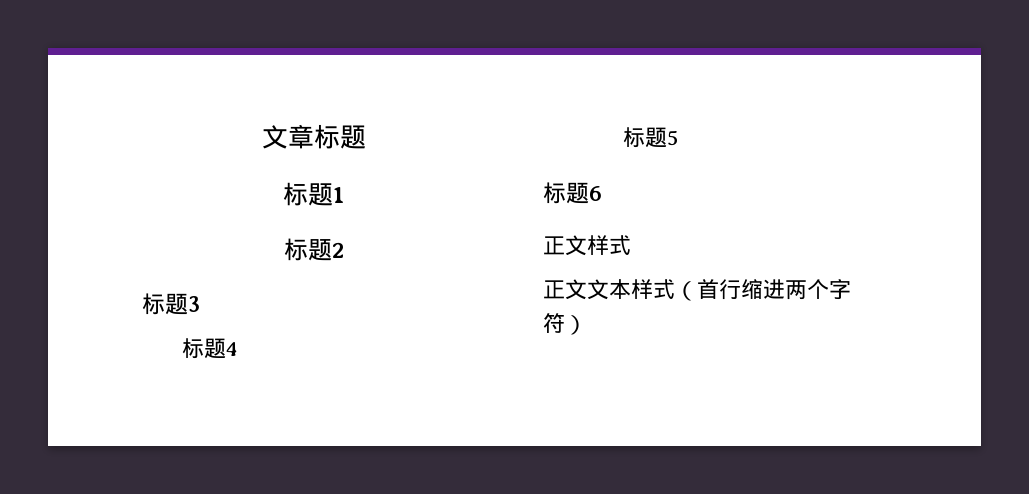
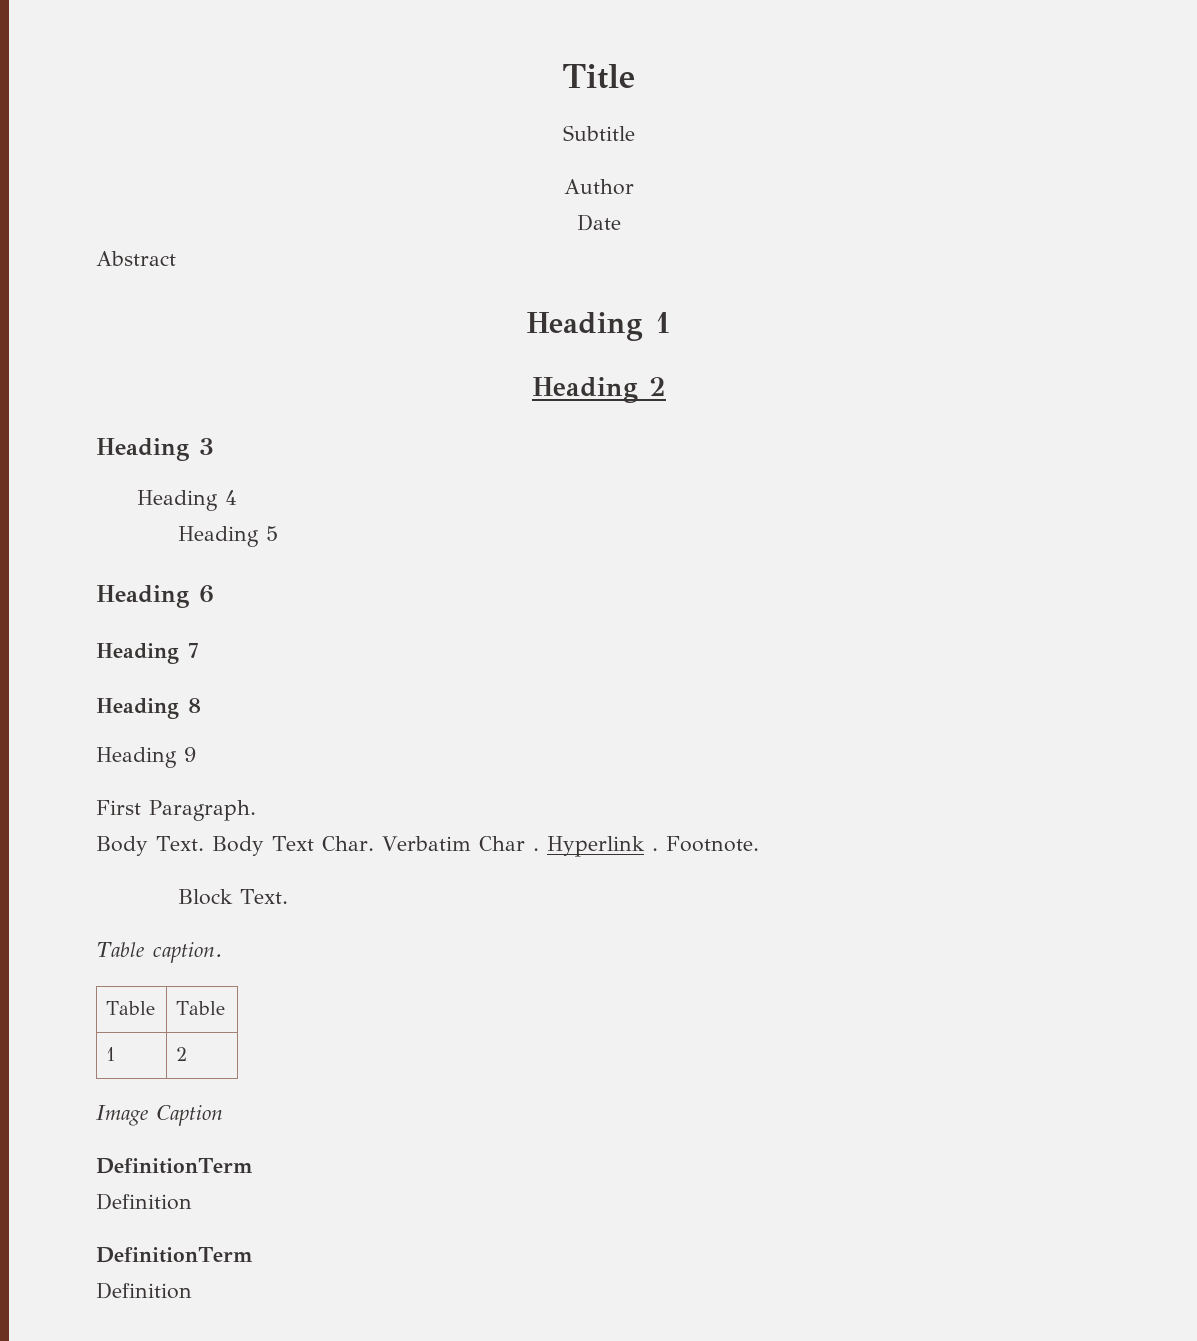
- 文章标题
- 标题1
+ Title
+ Subtitle
+ Author
+ Date
+ Abstract
+ Heading 1
- 标题2
- 标题3
+ Heading 2
+ Heading 3
- 标题4
+ Heading 4
- 标题5
+ Heading 5
- 标题6
+ Heading 6
- 正文样式
- 正文文本样式（首行缩进两个字符）
+ Heading 7
+ Heading 8
+ Heading 9
+ First Paragraph.
+ Body Text. Body Text Char. Verbatim Char . Hyperlink . Footnote.
+ Block Text.
+ Table caption.
+ Table | Table
+ 1 | 2
+ Image Caption
+ DefinitionTerm
+ Definition
+ DefinitionTerm
+ Definition

